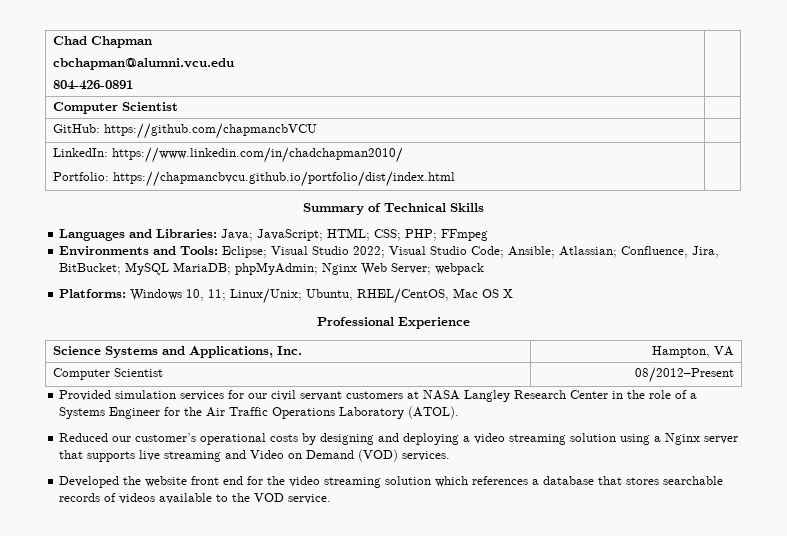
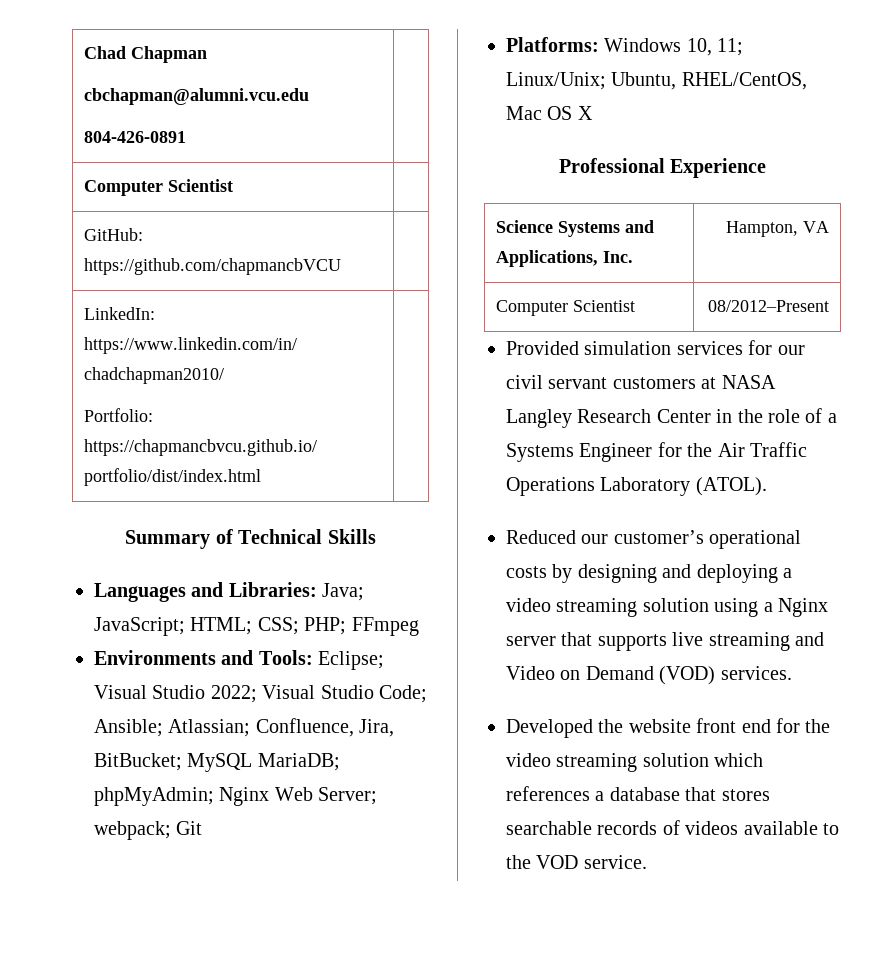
- Environments and Tools: Eclipse; Visual Studio 2022; Visual Studio Code; Ansible; Atlassian; Confluence, Jira, BitBucket; MySQL MariaDB; phpMyAdmin; Nginx Web Server; webpack
+ Environments and Tools: Eclipse; Visual Studio 2022; Visual Studio Code; Ansible; Atlassian; Confluence, Jira, BitBucket; MySQL MariaDB; phpMyAdmin; Nginx Web Server; webpack; Git

